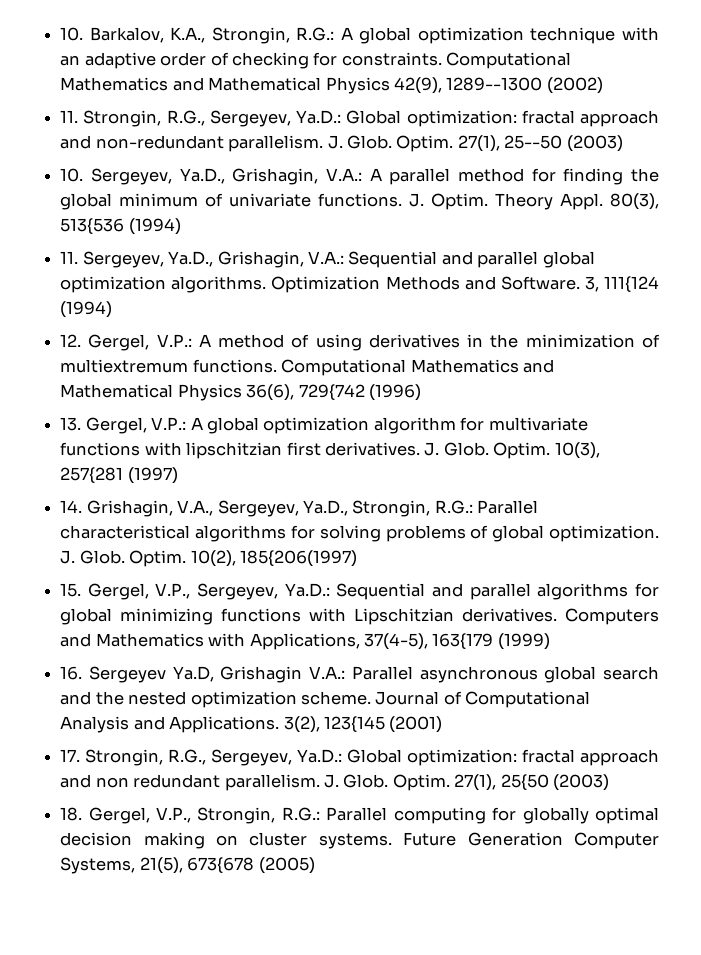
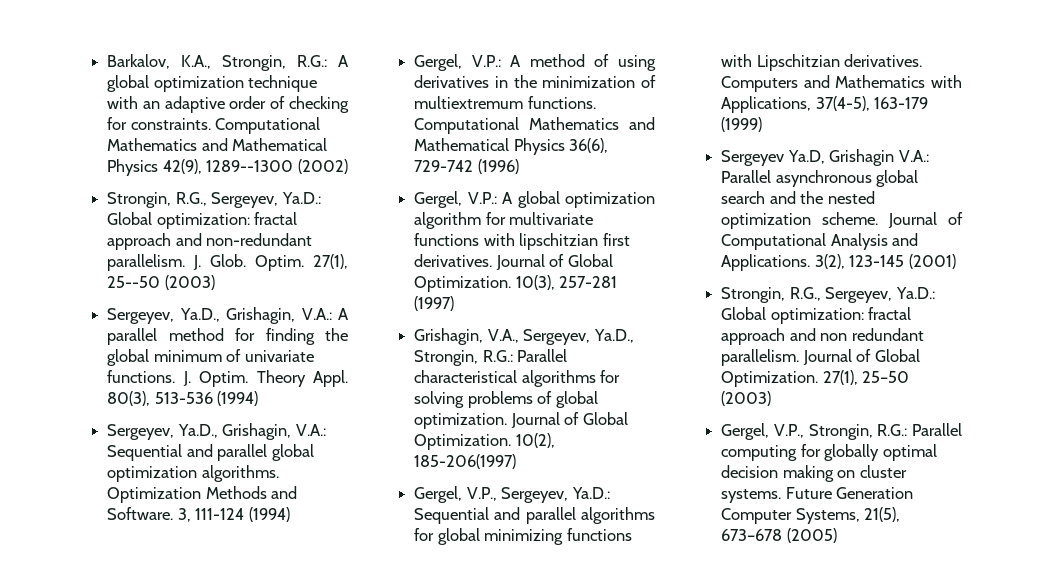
- 10. Barkalov, K.A., Strongin, R.G.: A global optimization technique with an adaptive order of checking for constraints.
+ Barkalov, K.A., Strongin, R.G.: A global optimization technique with an adaptive order of checking for constraints.
- 11. Strongin, R.G., Sergeyev, Ya.D.: Global optimization: fractal approach and non-redundant parallelism.
+ Strongin, R.G., Sergeyev, Ya.D.: Global optimization: fractal approach and non-redundant parallelism.
- 10. Sergeyev, Ya.D., Grishagin, V.A.: A parallel method for finding the global minimum of univariate functions.
+ Sergeyev, Ya.D., Grishagin, V.A.: A parallel method for finding the global minimum of univariate functions.
- 80(3), 513{536 (1994)
- 11. Sergeyev, Ya.D., Grishagin, V.A.: Sequential and parallel global optimization algorithms.
+ 80(3), 513-536 (1994)
+ Sergeyev, Ya.D., Grishagin, V.A.: Sequential and parallel global optimization algorithms.
- 3, 111{124 (1994)
- 12. Gergel, V.P.: A method of using derivatives in the minimization of multiextremum functions.
+ 3, 111-124 (1994)
+ Gergel, V.P.: A method of using derivatives in the minimization of multiextremum functions.
- Computational Mathematics and Mathematical Physics 36(6), 729{742 (1996)
+ Computational Mathematics and Mathematical Physics 36(6), 729-742 (1996)
- 13. Gergel, V.P.: A global optimization algorithm for multivariate functions with lipschitzian first derivatives.
+ Gergel, V.P.: A global optimization algorithm for multivariate functions with lipschitzian first derivatives.
- J. Glob. Optim. 10(3), 257{281 (1997)
+ Journal of Global Optimization. 10(3), 257-281 (1997)
- 14. Grishagin, V.A., Sergeyev, Ya.D., Strongin, R.G.: Parallel characteristical algorithms for solving problems of global optimization.
+ Grishagin, V.A., Sergeyev, Ya.D., Strongin, R.G.: Parallel characteristical algorithms for solving problems of global optimization.
- J. Glob. Optim. 10(2), 185{206(1997)
- 15. Gergel, V.P., Sergeyev, Ya.D.: Sequential and parallel algorithms for global minimizing functions with Lipschitzian derivatives.
+ Journal of Global Optimization. 10(2), 185-206(1997)
+ Gergel, V.P., Sergeyev, Ya.D.: Sequential and parallel algorithms for global minimizing functions with Lipschitzian derivatives.
- Computers and Mathematics with Applications, 37(4-5), 163{179 (1999)
+ Computers and Mathematics with Applications, 37(4-5), 163-179 (1999)
- 16. Sergeyev Ya.D, Grishagin V.A.: Parallel asynchronous global search and the nested optimization scheme.
+ Sergeyev Ya.D, Grishagin V.A.: Parallel asynchronous global search and the nested optimization scheme.
- 3(2), 123{145 (2001)
+ 3(2), 123-145 (2001)
- 17. Strongin, R.G., Sergeyev, Ya.D.: Global optimization: fractal approach and non redundant parallelism.
+ Strongin, R.G., Sergeyev, Ya.D.: Global optimization: fractal approach and non redundant parallelism.
- J. Glob. Optim. 27(1), 25{50 (2003)
- 18. Gergel, V.P., Strongin, R.G.: Parallel computing for globally optimal decision making on cluster systems.
+ Journal of Global Optimization. 27(1), 25–50 (2003)
+ Gergel, V.P., Strongin, R.G.: Parallel computing for globally optimal decision making on cluster systems.
- Future Generation Computer Systems, 21(5), 673{678 (2005)
+ Future Generation Computer Systems, 21(5), 673–678 (2005)

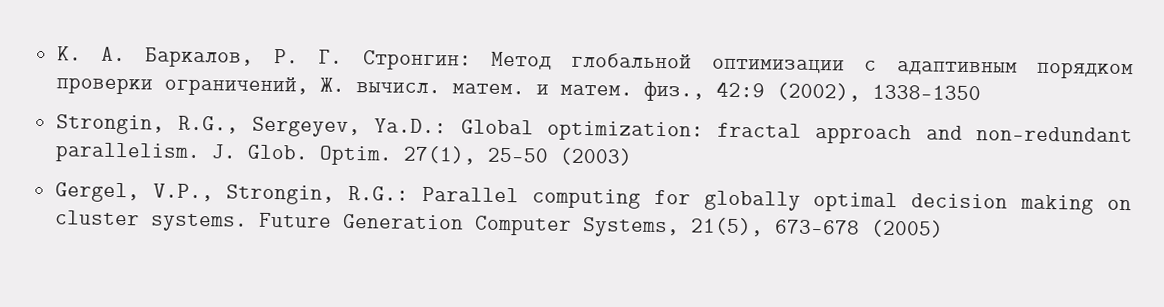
- Barkalov, K.A., Strongin, R.G.: A global optimization technique with an adaptive order of checking for constraints. Computational Mathematics and Mathematical Physics 42(9), 1289--1300 (2002)
+ К. А. Баркалов, Р. Г. Стронгин: Метод глобальной оптимизации с адаптивным порядком проверки ограничений, Ж. вычисл. матем. и матем. физ., 42:9 (2002), 1338–1350
- 27(1), 25--50 (2003)
- Sergeyev, Ya.D., Grishagin, V.A.: A parallel method for finding the global minimum of univariate functions. J. Optim. Theory Appl. 80(3), 513-536 (1994)
- Sergeyev, Ya.D., Grishagin, V.A.: Sequential and parallel global optimization algorithms. Optimization Methods and Software. 3, 111-124 (1994)
- Gergel, V.P.: A method of using derivatives in the minimization of multiextremum functions. Computational Mathematics and Mathematical Physics 36(6), 729-742 (1996)
- Gergel, V.P.: A global optimization algorithm for multivariate functions with lipschitzian first derivatives. Journal of Global Optimization. 10(3), 257-281 (1997)
- Grishagin, V.A., Sergeyev, Ya.D., Strongin, R.G.: Parallel characteristical algorithms for solving problems of global optimization. Journal of Global Optimization. 10(2), 185-206(1997)
- Gergel, V.P., Sergeyev, Ya.D.: Sequential and parallel algorithms for global minimizing functions with Lipschitzian derivatives. Computers and Mathematics with Applications, 37(4-5), 163-179 (1999)
- Sergeyev Ya.D, Grishagin V.A.: Parallel asynchronous global search and the nested optimization scheme. Journal of Computational Analysis and Applications. 3(2), 123-145 (2001)
- Strongin, R.G., Sergeyev, Ya.D.: Global optimization: fractal approach and non redundant parallelism. Journal of Global Optimization. 27(1), 25–50 (2003)
+ 27(1), 25–50 (2003)

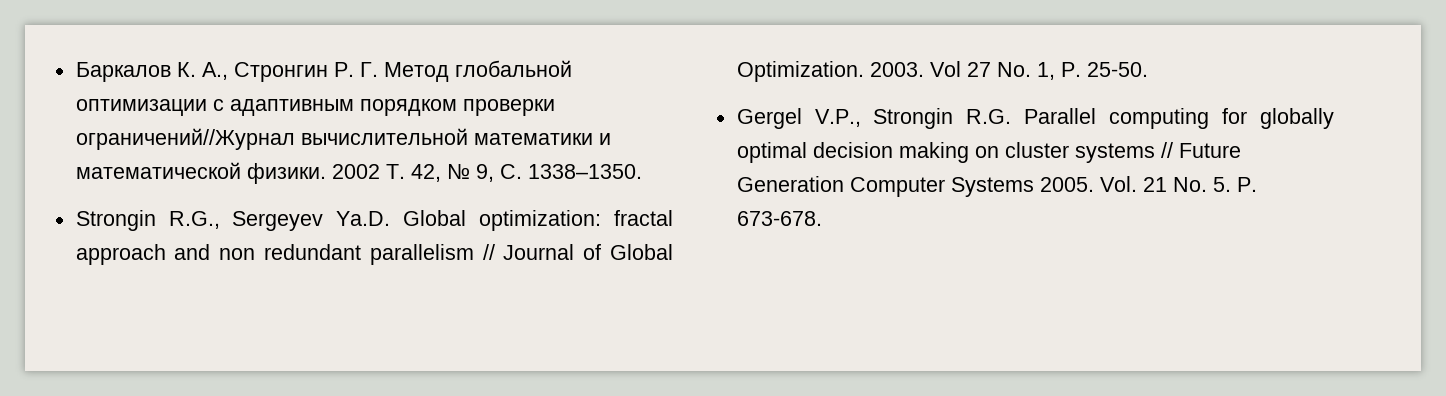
- К. А. Баркалов, Р. Г. Стронгин: Метод глобальной оптимизации с адаптивным порядком проверки ограничений, Ж. вычисл. матем. и матем. физ., 42:9 (2002), 1338–1350
- Strongin, R.G., Sergeyev, Ya.D.: Global optimization: fractal approach and non-redundant parallelism. J. Glob. Optim. 27(1), 25–50 (2003)
- Gergel, V.P., Strongin, R.G.: Parallel computing for globally optimal decision making on cluster systems. Future Generation Computer Systems, 21(5), 673–678 (2005)
+ Баркалов К. А., Стронгин Р. Г. Метод глобальной оптимизации с адаптивным порядком проверки ограничений//Журнал вычислительной математики и математической физики. 2002 Т. 42, № 9, С. 1338–1350.
+ Strongin R.G., Sergeyev Ya.D. Global optimization: fractal approach and non redundant parallelism // Journal of Global Optimization. 2003. Vol 27 No. 1, P. 25-50.
+ Gergel V.P., Strongin R.G. Parallel computing for globally optimal decision making on cluster systems // Future Generation Computer Systems 2005. Vol. 21 No. 5. P. 673-678.

